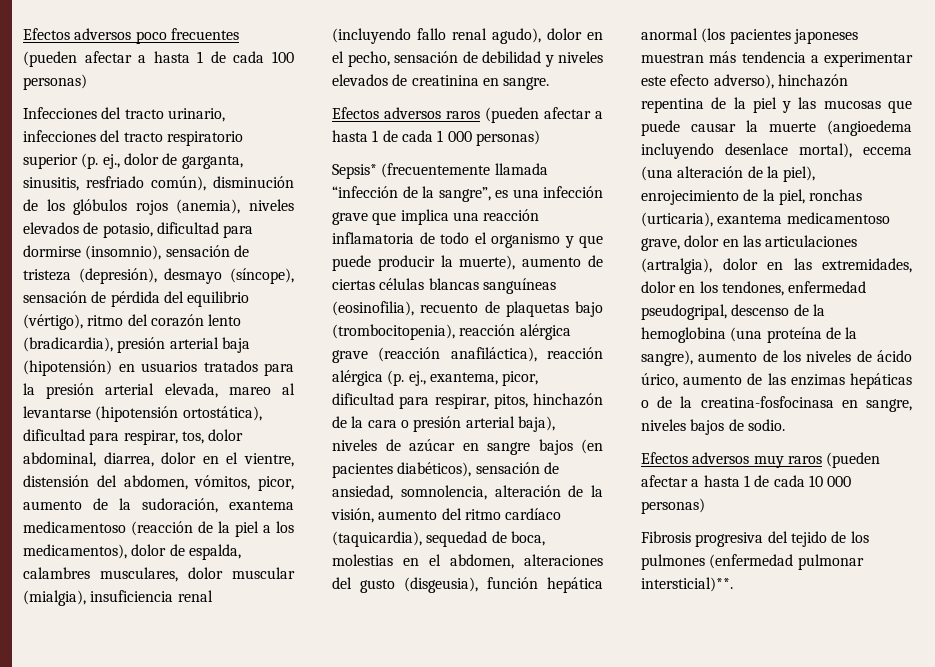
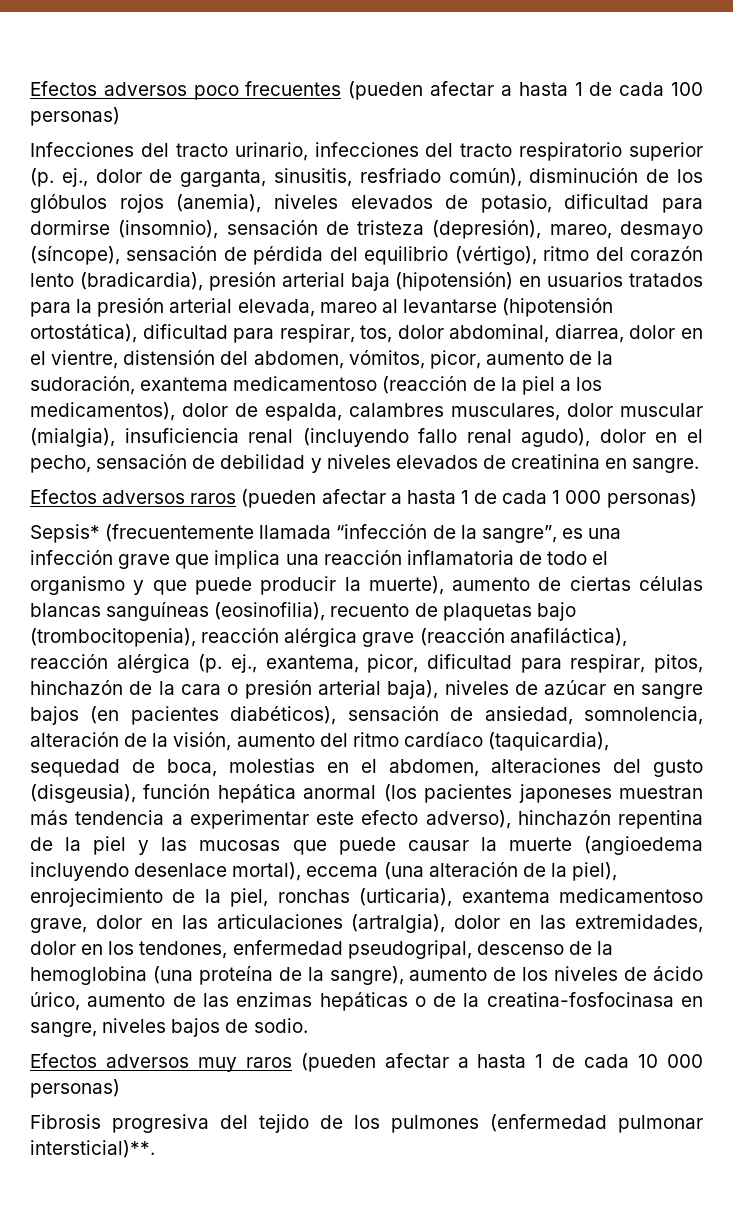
- Infecciones del tracto urinario, infecciones del tracto respiratorio superior (p. ej., dolor de garganta, sinusitis, resfriado común), disminución de los glóbulos rojos (anemia), niveles elevados de potasio, dificultad para dormirse (insomnio), sensación de tristeza (depresión), desmayo (síncope), sensación de pérdida del equilibrio (vértigo), ritmo del corazón lento (bradicardia), presión arterial baja (hipotensión) en usuarios tratados para la presión arterial elevada, mareo al levantarse (hipotensión ortostática), dificultad para respirar, tos, dolor abdominal, diarrea, dolor en el vientre, distensión del abdomen, vómitos, picor, aumento de la sudoración, exantema medicamentoso (reacción de la piel a los medicamentos), dolor de espalda, calambres musculares, dolor muscular (mialgia), insuficiencia renal (incluyendo fallo renal agudo), dolor en el pecho, sensación de debilidad y niveles elevados de creatinina en sangre.
+ Infecciones del tracto urinario, infecciones del tracto respiratorio superior (p. ej., dolor de garganta, sinusitis, resfriado común), disminución de los glóbulos rojos (anemia), niveles elevados de potasio, dificultad para dormirse (insomnio), sensación de tristeza (depresión), mareo, desmayo (síncope), sensación de pérdida del equilibrio (vértigo), ritmo del corazón lento (bradicardia), presión arterial baja (hipotensión) en usuarios tratados para la presión arterial elevada, mareo al levantarse (hipotensión ortostática), dificultad para respirar, tos, dolor abdominal, diarrea, dolor en el vientre, distensión del abdomen, vómitos, picor, aumento de la sudoración, exantema medicamentoso (reacción de la piel a los medicamentos), dolor de espalda, calambres musculares, dolor muscular (mialgia), insuficiencia renal (incluyendo fallo renal agudo), dolor en el pecho, sensación de debilidad y niveles elevados de creatinina en sangre.

